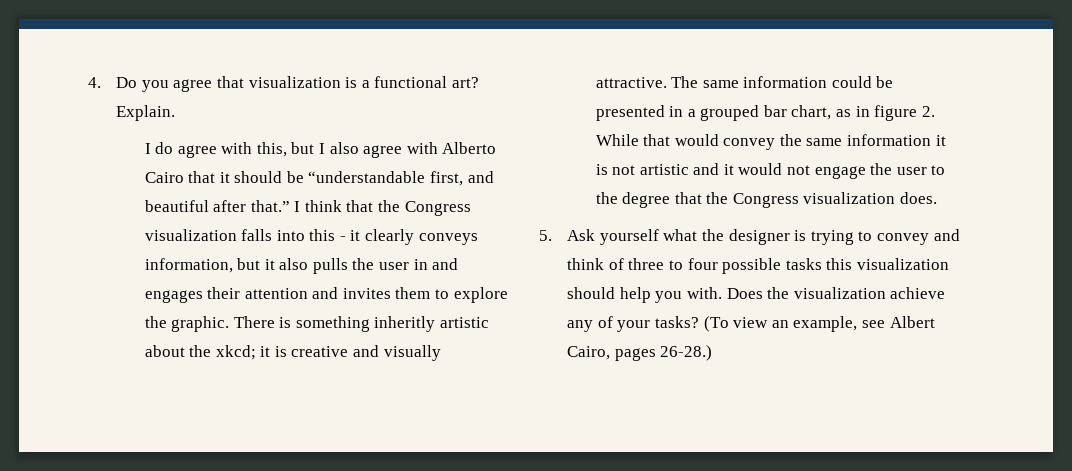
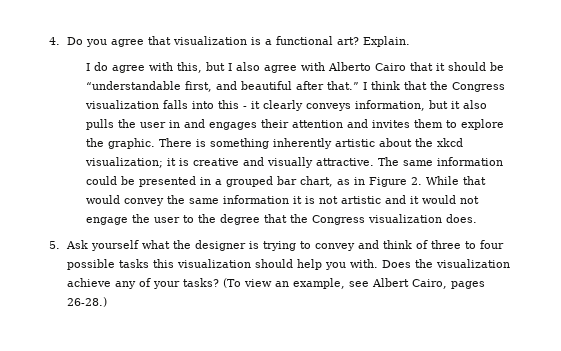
- There is something inheritly artistic about the xkcd; it is creative and visually attractive.
+ There is something inherently artistic about the xkcd visualization; it is creative and visually attractive.
- The same information could be presented in a grouped bar chart, as in figure 2. While that would convey the same information it is not artistic and it would not engage the user to the degree that the Congress visualization does.
+ The same information could be presented in a grouped bar chart, as in Figure 2. While that would convey the same information it is not artistic and it would not engage the user to the degree that the Congress visualization does.

